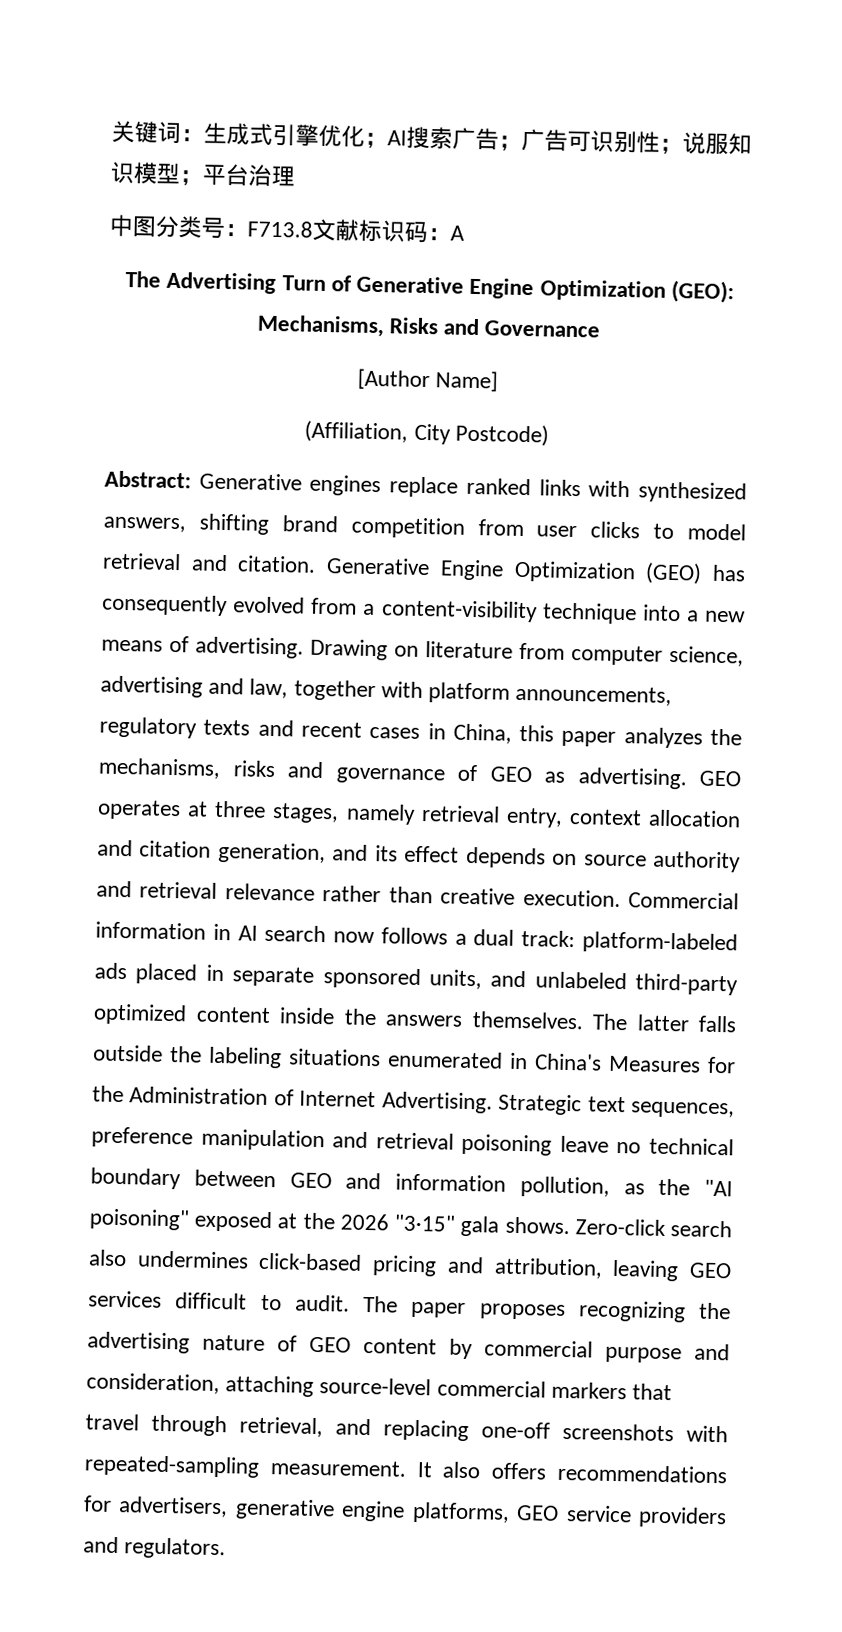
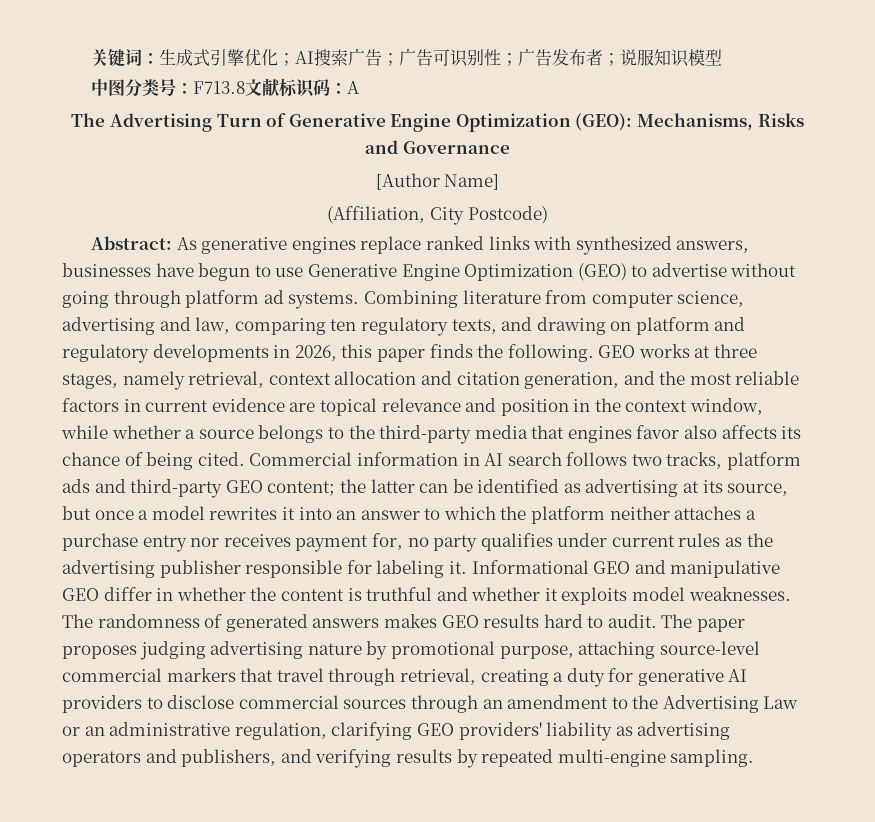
- 关键词：生成式引擎优化；AI搜索广告；广告可识别性；说服知识模型；平台治理
+ 关键词：生成式引擎优化；AI搜索广告；广告可识别性；广告发布者；说服知识模型
- Abstract: Generative engines replace ranked links with synthesized answers, shifting brand competition from user clicks to model retrieval and citation. Generative Engine Optimization (GEO) has consequently evolved from a content-visibility technique into a new means of advertising. Drawing on literature from computer science, advertising and law, together with platform announcements, regulatory texts and recent cases in China, this paper analyzes the mechanisms, risks and governance of GEO as advertising. GEO operates at three stages, namely retrieval entry, context allocation and citation generation, and its effect depends on source authority and retrieval relevance rather than creative execution.
+ Abstract: As generative engines replace ranked links with synthesized answers, businesses have begun to use Generative Engine Optimization (GEO) to advertise without going through platform ad systems. Combining literature from computer science, advertising and law, comparing ten regulatory texts, and drawing on platform and regulatory developments in 2026, this paper finds the following. GEO works at three stages, namely retrieval, context allocation and citation generation, and the most reliable factors in current evidence are topical relevance and position in the context window, while whether a source belongs to the third-party media that engines favor also affects its chance of being cited.
- Commercial information in AI search now follows a dual track: platform-labeled ads placed in separate sponsored units, and unlabeled third-party optimized content inside the answers themselves. The latter falls outside the labeling situations enumerated in China's Measures for the Administration of Internet Advertising. Strategic text sequences, preference manipulation and retrieval poisoning leave no technical boundary between GEO and information pollution, as the "AI poisoning" exposed at the 2026 "3·15" gala shows. Zero-click search also undermines click-based pricing and attribution, leaving GEO services difficult to audit.
+ Commercial information in AI search follows two tracks, platform ads and third-party GEO content; the latter can be identified as advertising at its source, but once a model rewrites it into an answer to which the platform neither attaches a purchase entry nor receives payment for, no party qualifies under current rules as the advertising publisher responsible for labeling it. Informational GEO and manipulative GEO differ in whether the content is truthful and whether it exploits model weaknesses. The randomness of generated answers makes GEO results hard to audit.
- The paper proposes recognizing the advertising nature of GEO content by commercial purpose and consideration, attaching source-level commercial markers that travel through retrieval, and replacing one-off screenshots with repeated-sampling measurement. It also offers recommendations for advertisers, generative engine platforms, GEO service providers and regulators.
+ The paper proposes judging advertising nature by promotional purpose, attaching source-level commercial markers that travel through retrieval, creating a duty for generative AI providers to disclose commercial sources through an amendment to the Advertising Law or an administrative regulation, clarifying GEO providers' liability as advertising operators and publishers, and verifying results by repeated multi-engine sampling.

